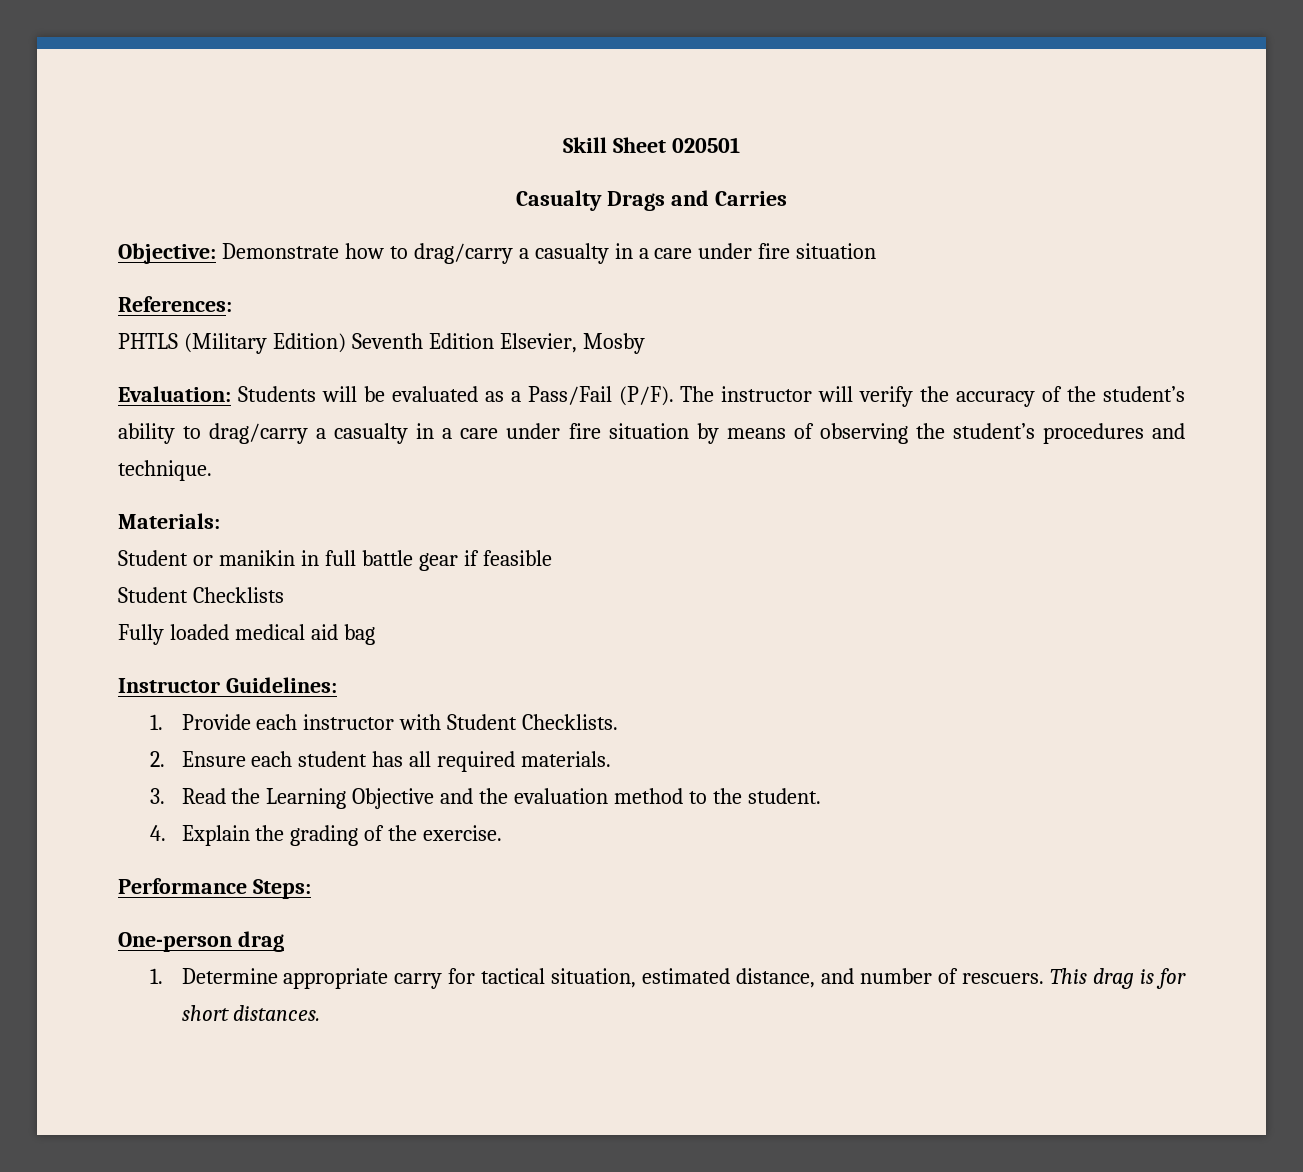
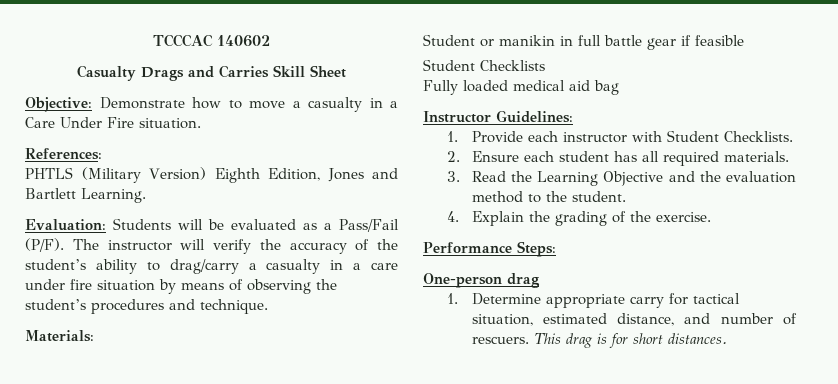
- Skill Sheet 020501
+ TCCCAC 140602
- Casualty Drags and Carries
+ Casualty Drags and Carries Skill Sheet
- Objective: Demonstrate how to drag/carry a casualty in a care under fire situation
+ Objective: Demonstrate how to move a casualty in a Care Under Fire situation.
- PHTLS (Military Edition) Seventh Edition Elsevier, Mosby
+ PHTLS (Military Version) Eighth Edition, Jones and Bartlett Learning.

